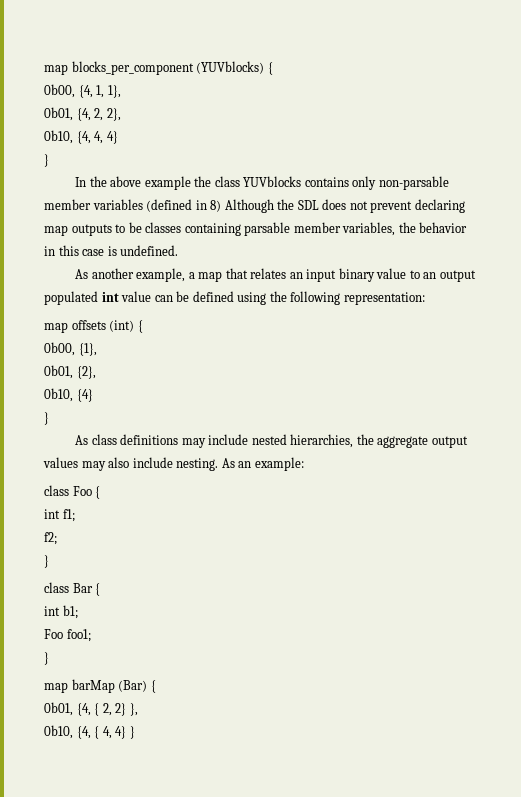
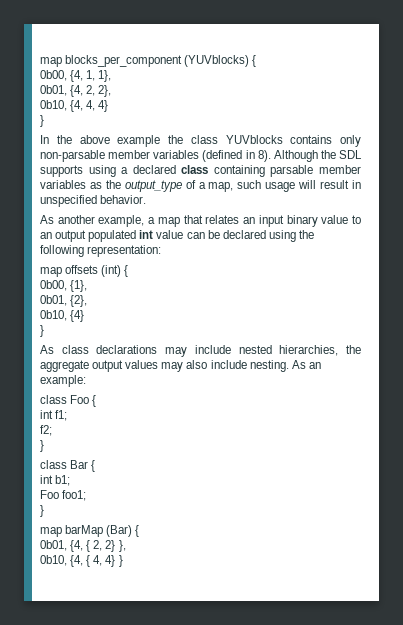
- In the above example the class YUVblocks contains only non-parsable member variables (defined in 8) Although the SDL does not prevent declaring map outputs to be classes containing parsable member variables, the behavior in this case is undefined.
+ In the above example the class YUVblocks contains only non-parsable member variables (defined in 8). Although the SDL supports using a declared class containing parsable member variables as the output_type of a map, such usage will result in unspecified behavior.
- As another example, a map that relates an input binary value to an output populated int value can be defined using the following representation:
+ As another example, a map that relates an input binary value to an output populated int value can be declared using the following representation:
- As class definitions may include nested hierarchies, the aggregate output values may also include nesting.
+ As class declarations may include nested hierarchies, the aggregate output values may also include nesting.

